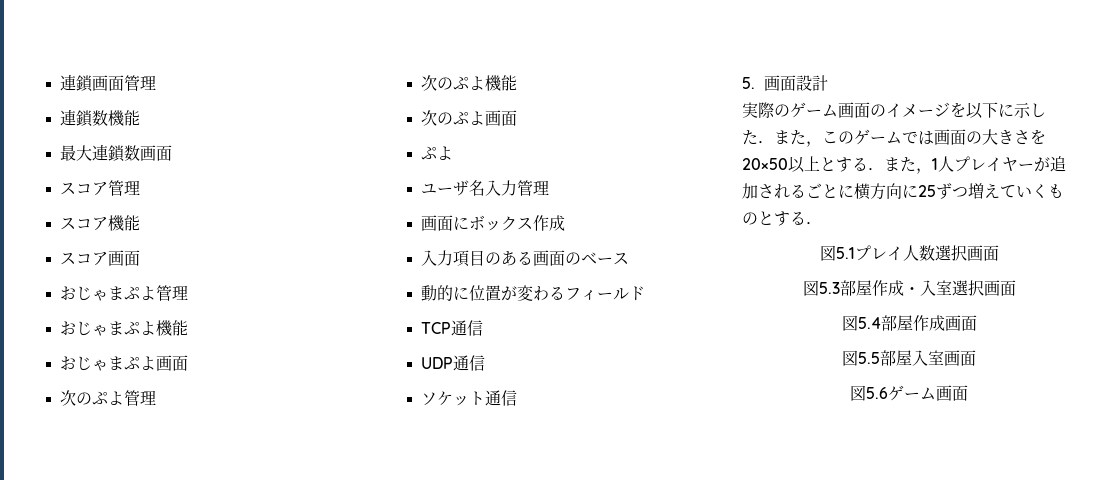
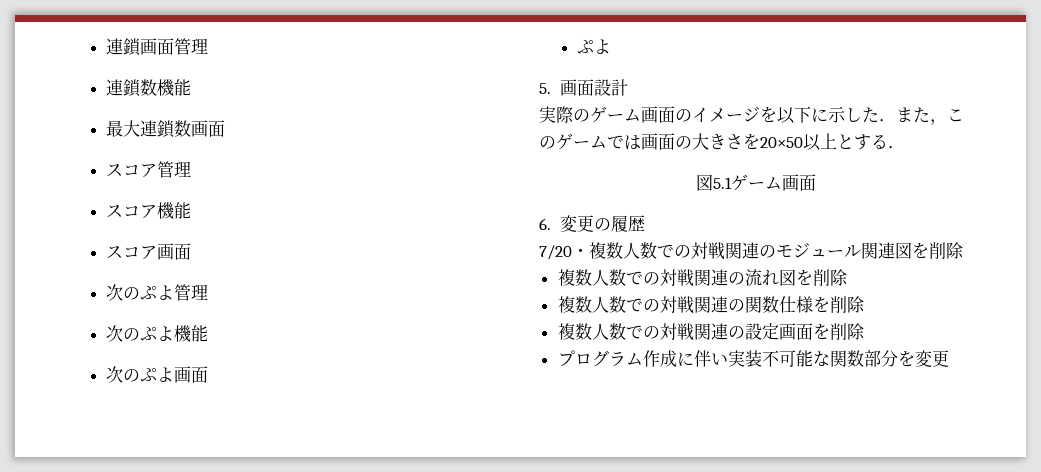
- おじゃまぷよ管理
- おじゃまぷよ機能
- おじゃまぷよ画面
- ユーザ名入力管理
- 画面にボックス作成
- 入力項目のある画面のベース
- 動的に位置が変わるフィールド
- TCP通信
- UDP通信
- ソケット通信
- 実際のゲーム画面のイメージを以下に示した．また，このゲームでは画面の大きさを20×50以上とする．また，1人プレイヤーが追加されるごとに横方向に25ずつ増えていくものとする．
- 図5.1プレイ人数選択画面
- 図5.3部屋作成・入室選択画面
- 図5.4部屋作成画面
- 図5.5部屋入室画面
- 図5.6ゲーム画面
+ 実際のゲーム画面のイメージを以下に示した．また，このゲームでは画面の大きさを20×50以上とする．
+ 図5.1ゲーム画面
+ 6.変更の履歴
+ 7/20・複数人数での対戦関連のモジュール関連図を削除
+ 複数人数での対戦関連の流れ図を削除
+ 複数人数での対戦関連の関数仕様を削除
+ 複数人数での対戦関連の設定画面を削除
+ プログラム作成に伴い実装不可能な関数部分を変更

